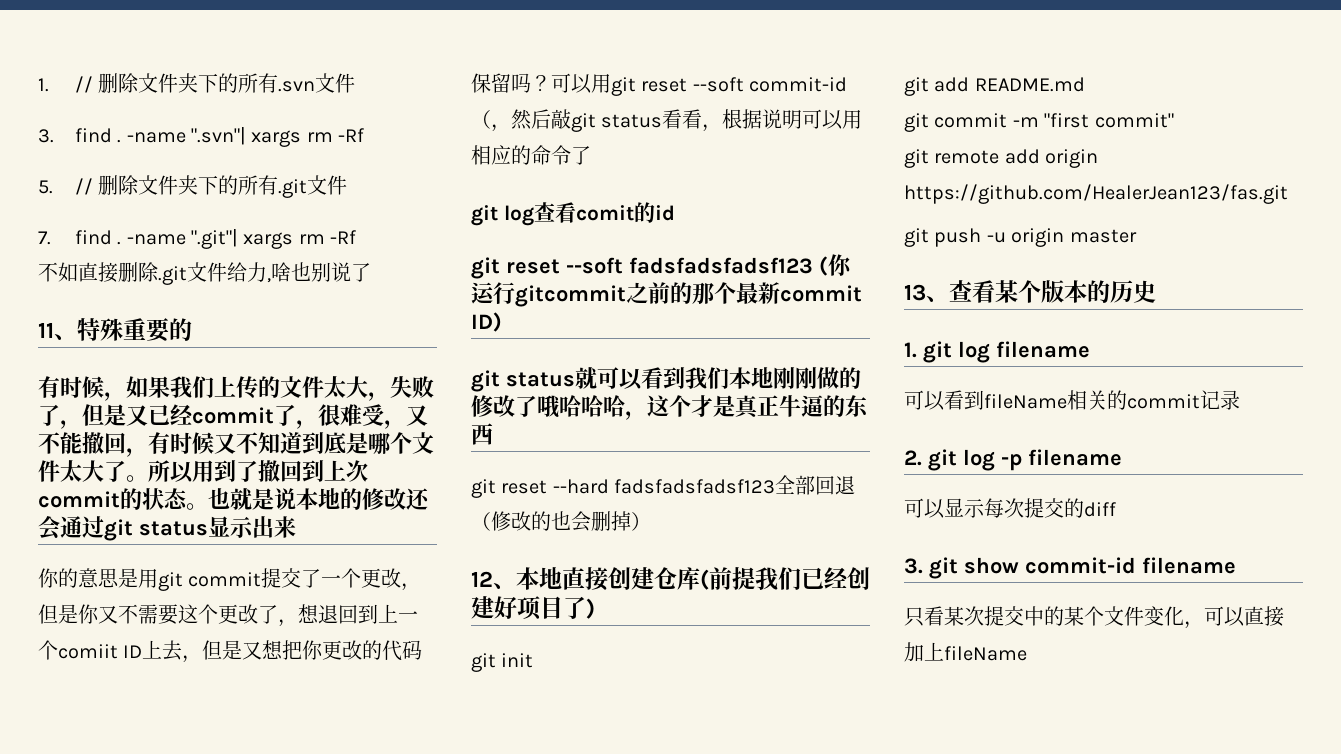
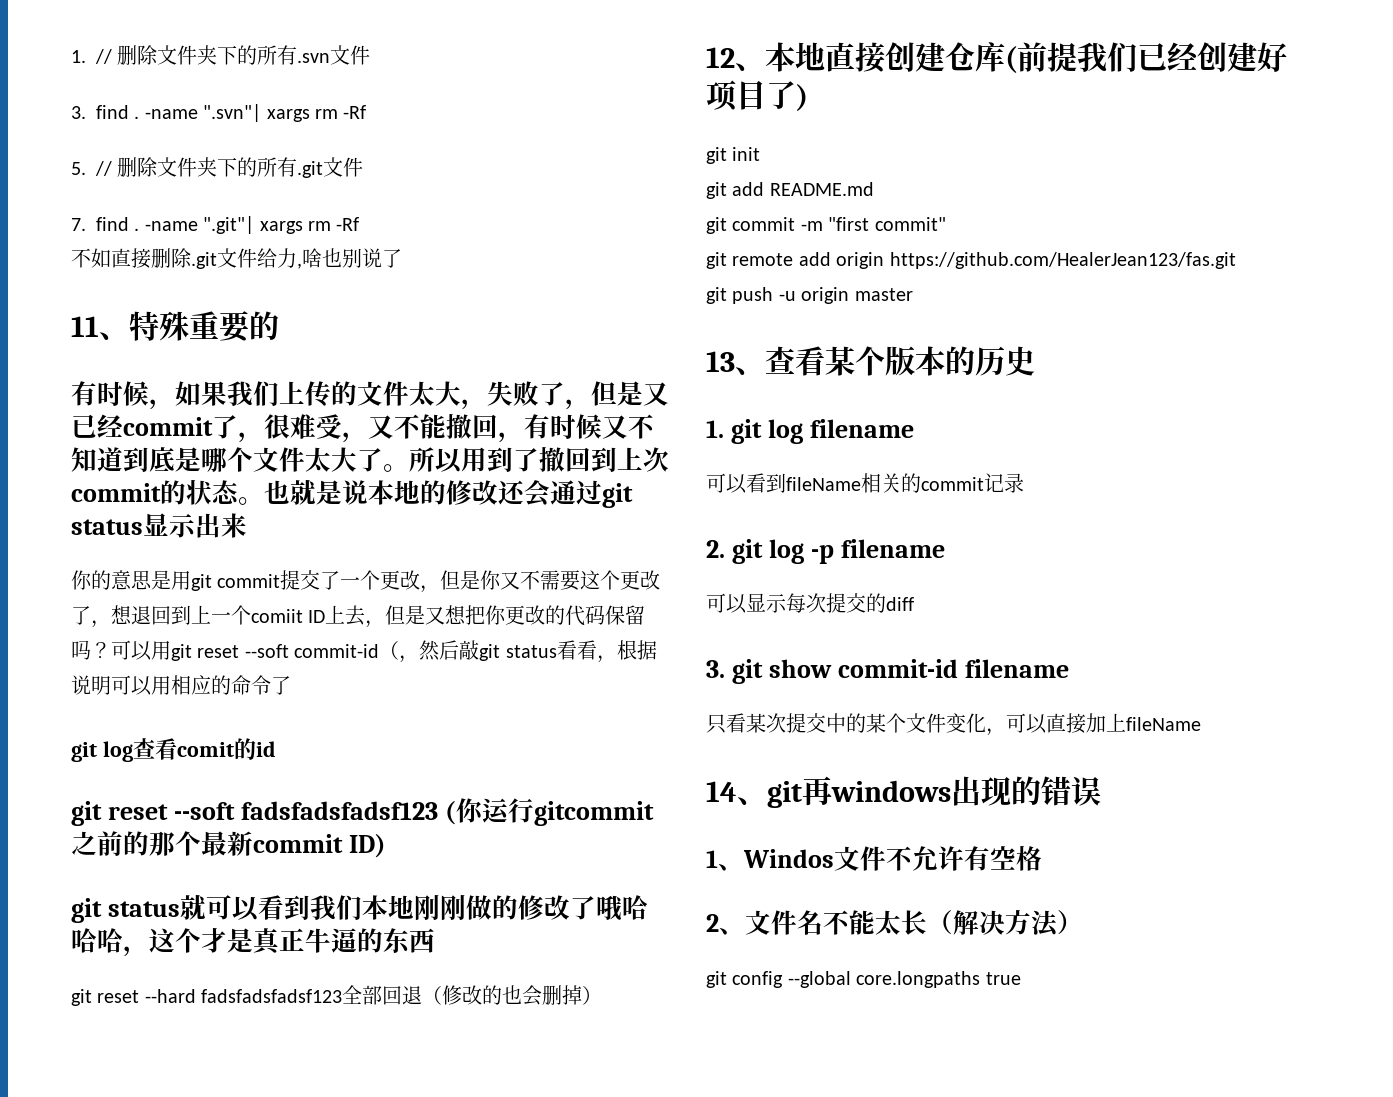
+ 14、git再windows出现的错误
+ 1、Windos文件不允许有空格
+ 2、文件名不能太长（解决方法）
+ git config --global core.longpaths true

